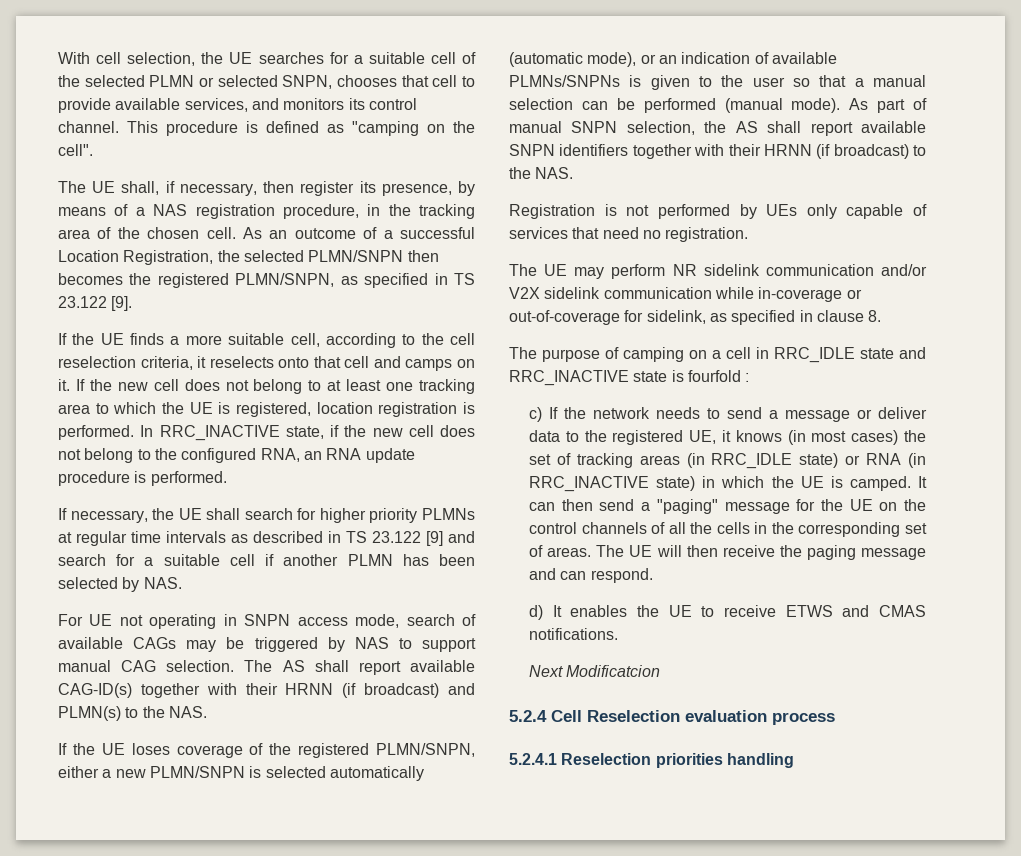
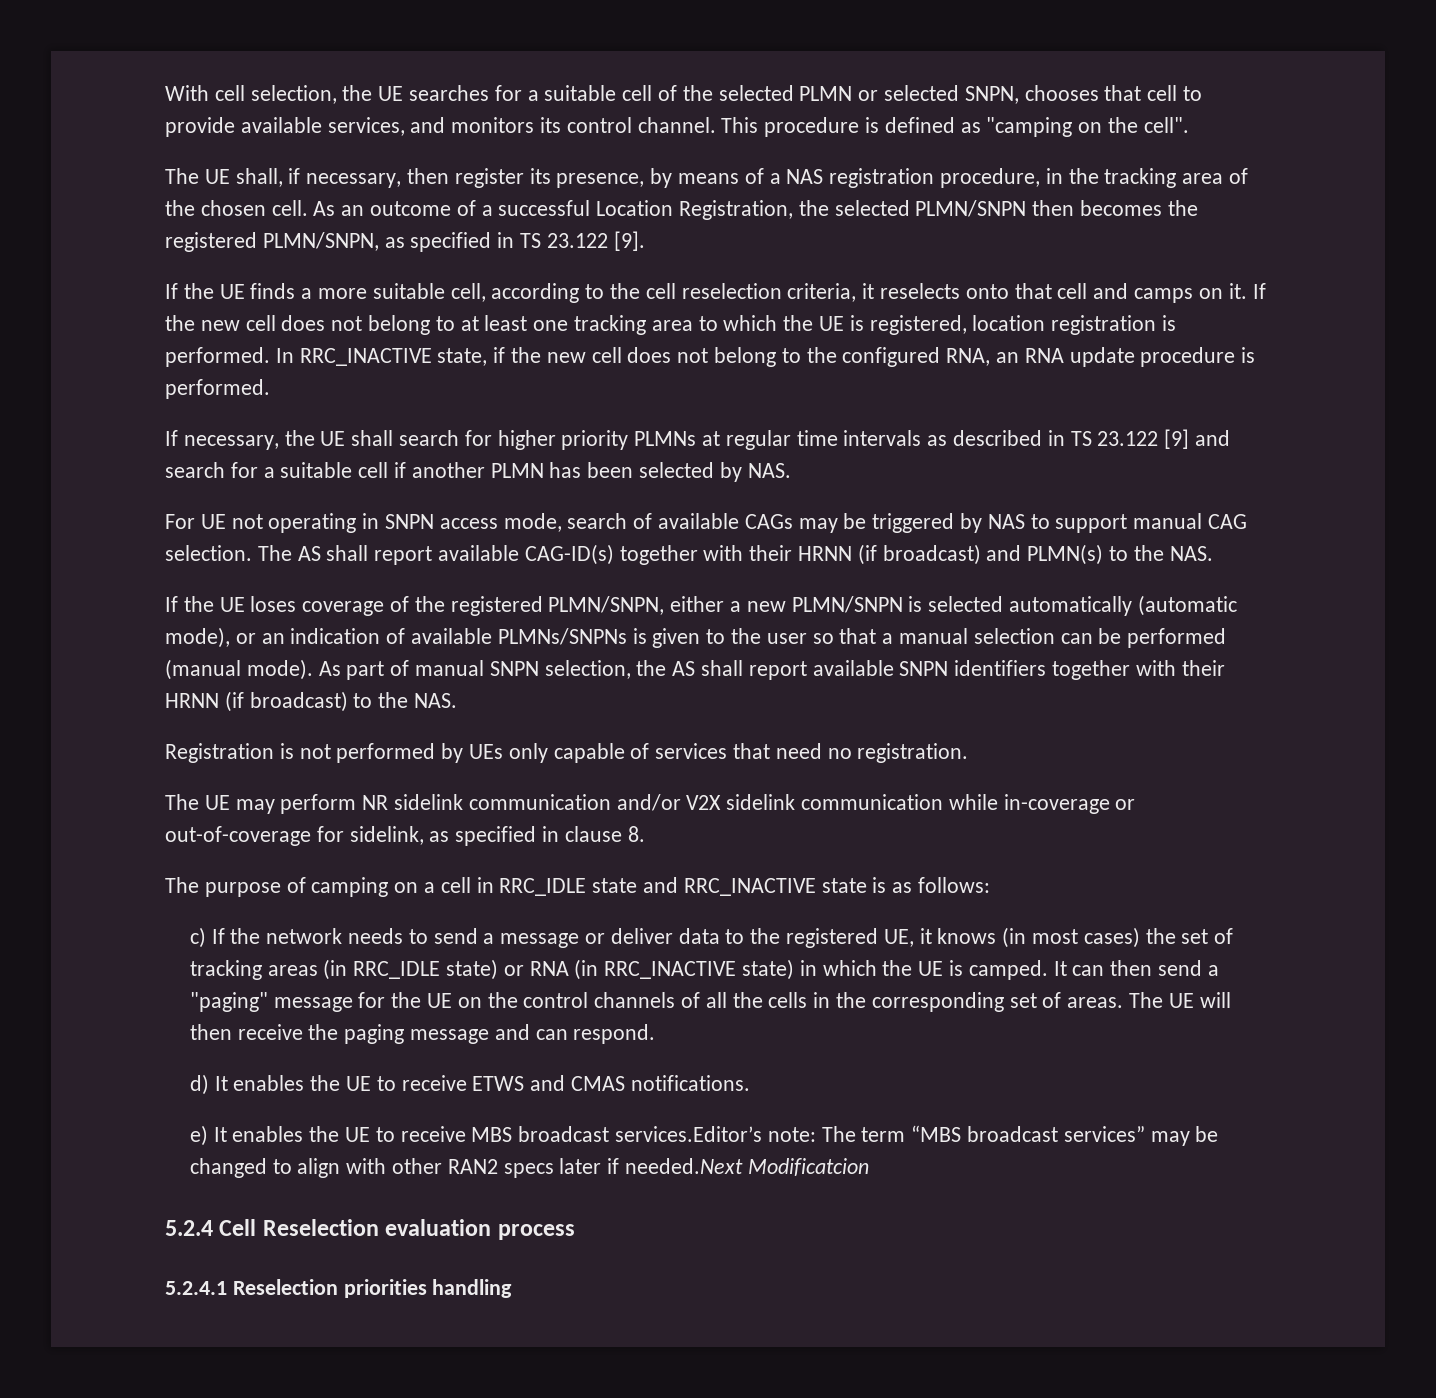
- The purpose of camping on a cell in RRC_IDLE state and RRC_INACTIVE state is fourfold :
+ The purpose of camping on a cell in RRC_IDLE state and RRC_INACTIVE state is as follows:
- Next Modificatcion
+ e) It enables the UE to receive MBS broadcast services.Editor’s note: The term “MBS broadcast services” may be changed to align with other RAN2 specs later if needed.Next Modificatcion

